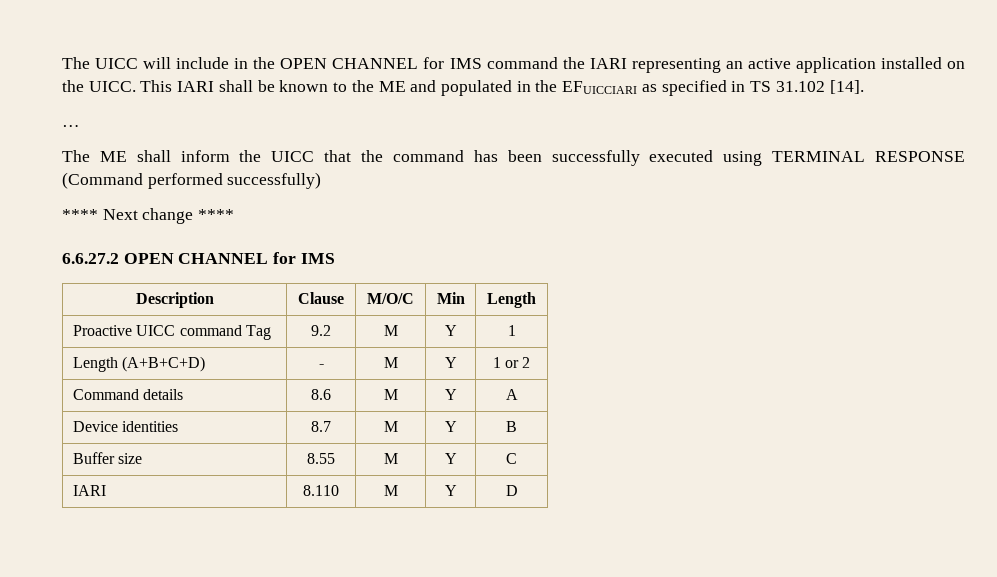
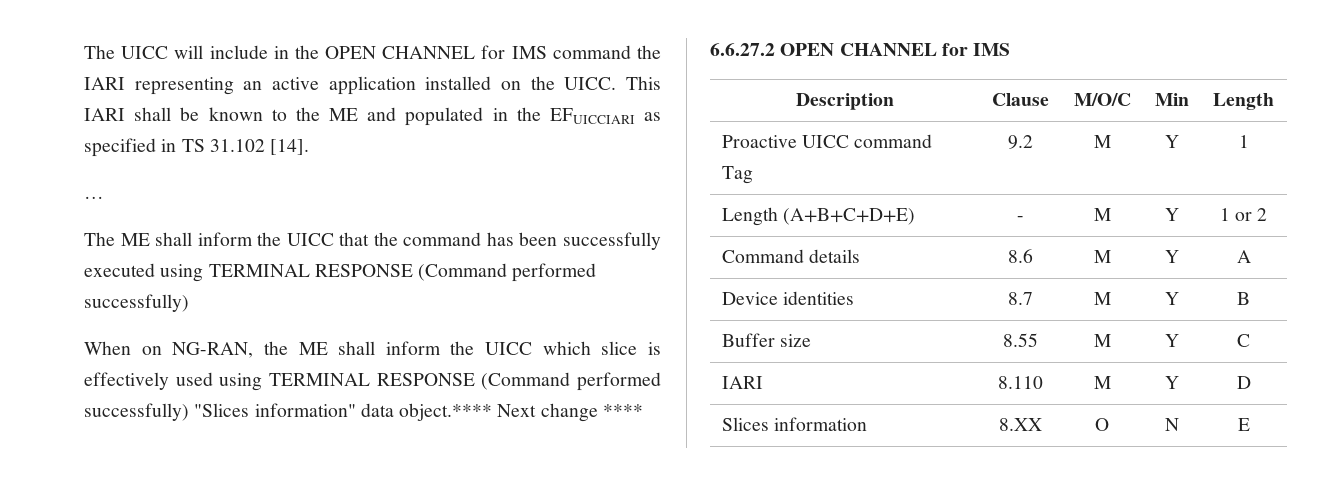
- **** Next change ****
+ When on NG-RAN, the ME shall inform the UICC which slice is effectively used using TERMINAL RESPONSE (Command performed successfully) "Slices information" data object.**** Next change ****
- Length (A+B+C+D) | - | M | Y | 1 or 2
+ Length (A+B+C+D+E) | - | M | Y | 1 or 2
+ Slices information | 8.XX | O | N | E

